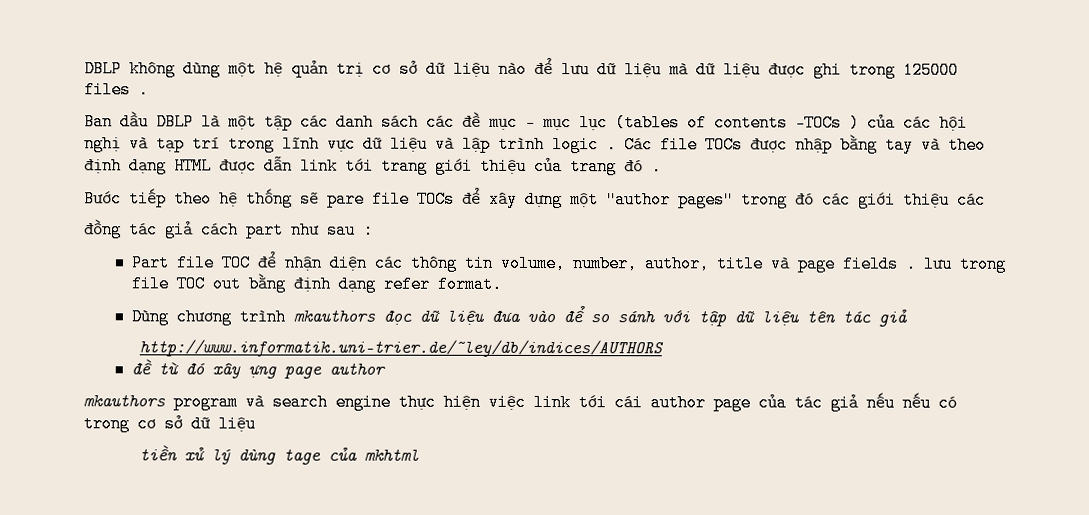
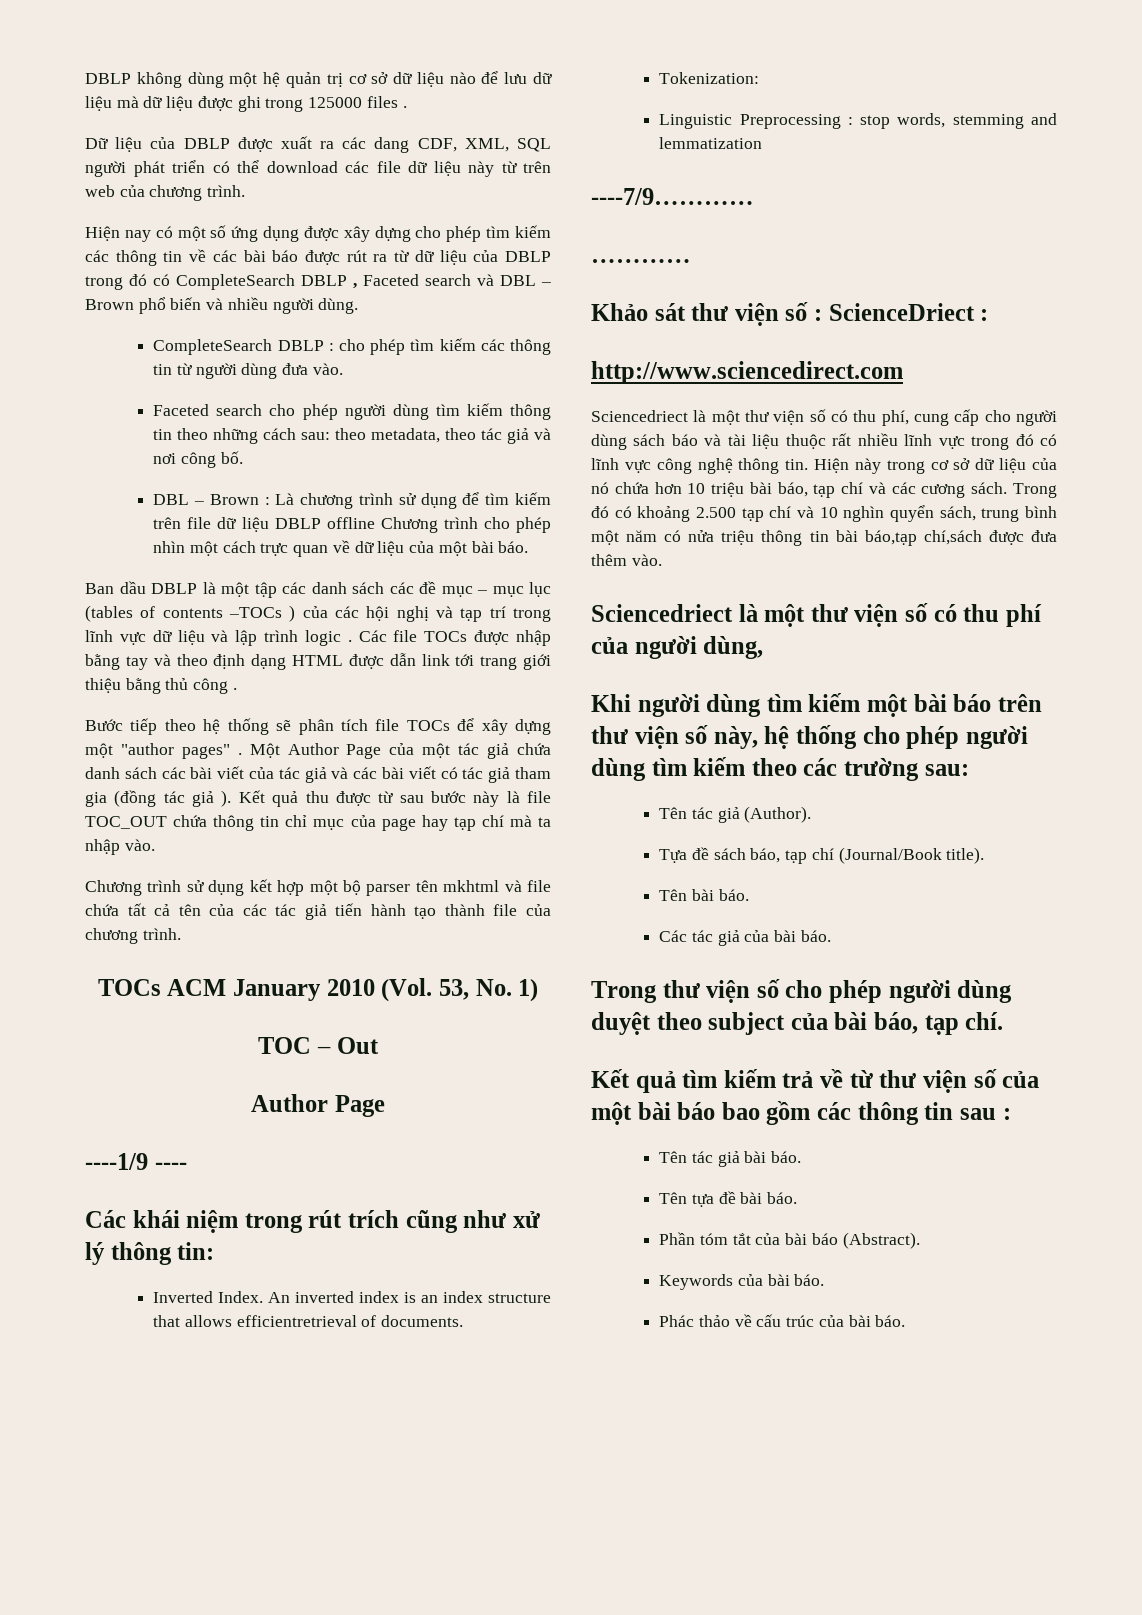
+ Dữ liệu của DBLP được xuất ra các dang CDF, XML, SQL người phát triển có thể download các file dữ liệu này từ trên web của chương trình.
+ Hiện nay có một số ứng dụng được xây dựng cho phép tìm kiếm các thông tin về các bài báo được rút ra từ dữ liệu của DBLP trong đó có CompleteSearch DBLP , Faceted search và DBL – Brown phổ biến và nhiều người dùng.
+ CompleteSearch DBLP : cho phép tìm kiếm các thông tin từ người dùng đưa vào.
+ Faceted search cho phép người dùng tìm kiếm thông tin theo những cách sau: theo metadata, theo tác giả và nơi công bố.
+ DBL – Brown : Là chương trình sử dụng để tìm kiếm trên file dữ liệu DBLP offline Chương trình cho phép nhìn một cách trực quan về dữ liệu của một bài báo.
- Các file TOCs được nhập bằng tay và theo định dạng HTML được dẫn link tới trang giới thiệu của trang đó .
+ Các file TOCs được nhập bằng tay và theo định dạng HTML được dẫn link tới trang giới thiệu bằng thủ công .
- Bước tiếp theo hệ thống sẽ pare file TOCs để xây dựng một "author pages" trong đó các giới thiệu các
- đồng tác giả cách part như sau :
- Part file TOC để nhận diện các thông tin volume, number, author, title và page fields . lưu trong file TOC out bằng định dạng refer format.
- Dùng chương trình mkauthors đọc dữ liệu đưa vào để so sánh với tập dữ liệu tên tác giả
- http://www.informatik.uni-trier.de/~ley/db/indices/AUTHORS
- đề từ đó xây ựng page author
- mkauthors program và search engine thực hiện việc link tới cái author page của tác giả nếu nếu có trong cơ sở dữ liệu
- tiền xử lý dùng tage của mkhtml
+ Bước tiếp theo hệ thống sẽ phân tích file TOCs để xây dựng một "author pages" . Một Author Page của một tác giả chứa danh sách các bài viết của tác giả và các bài viết có tác giả tham gia (đồng tác giả ). Kết quả thu được từ sau bước này là file TOC_OUT chứa thông tin chỉ mục của page hay tạp chí mà ta nhập vào.
+ Chương trình sử dụng kết hợp một bộ parser tên mkhtml và file chứa tất cả tên của các tác giả tiến hành tạo thành file của chương trình.
+ TOCs ACM January 2010 (Vol. 53, No. 1)
+ TOC – Out
+ Author Page
+ ----1/9 ----
+ Các khái niệm trong rút trích cũng như xử lý thông tin:
+ Inverted Index. An inverted index is an index structure that allows efficientretrieval of documents.
+ Tokenization:
+ Linguistic Preprocessing : stop words, stemming and lemmatization
+ ----7/9…………
+ …………
+ Khảo sát thư viện số : ScienceDriect :
+ http://www.sciencedirect.com
+ Sciencedriect là một thư viện số có thu phí, cung cấp cho người dùng sách báo và tài liệu thuộc rất nhiều lĩnh vực trong đó có lĩnh vực công nghệ thông tin. Hiện này trong cơ sở dữ liệu của nó chứa hơn 10 triệu bài báo, tạp chí và các cương sách. Trong đó có khoảng 2.500 tạp chí và 10 nghìn quyển sách, trung bình một năm có nửa triệu thông tin bài báo,tạp chí,sách được đưa thêm vào.
+ Sciencedriect là một thư viện số có thu phí của người dùng,
+ Khi người dùng tìm kiếm một bài báo trên thư viện số này, hệ thống cho phép người dùng tìm kiếm theo các trường sau:
+ Tên tác giả (Author).
+ Tựa đề sách báo, tạp chí (Journal/Book title).
+ Tên bài báo.
+ Các tác giả của bài báo.
+ Trong thư viện số cho phép người dùng duyệt theo subject của bài báo, tạp chí.
+ Kết quả tìm kiếm trả về từ thư viện số của một bài báo bao gồm các thông tin sau :
+ Tên tác giả bài báo.
+ Tên tựa đề bài báo.
+ Phần tóm tắt của bài báo (Abstract).
+ Keywords của bài báo.
+ Phác thảo về cấu trúc của bài báo.

